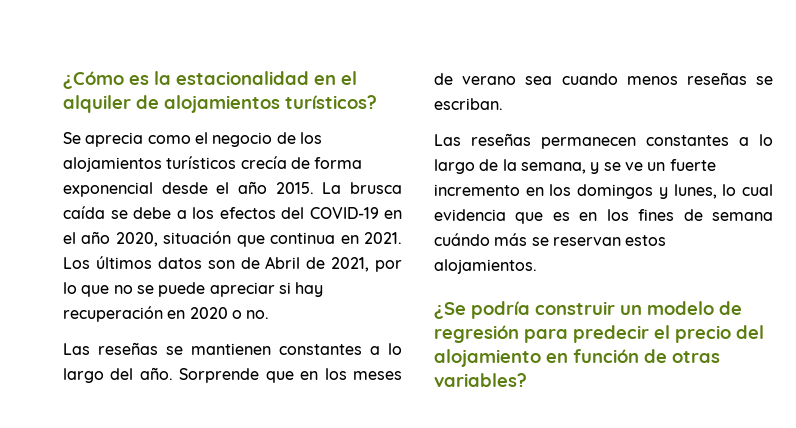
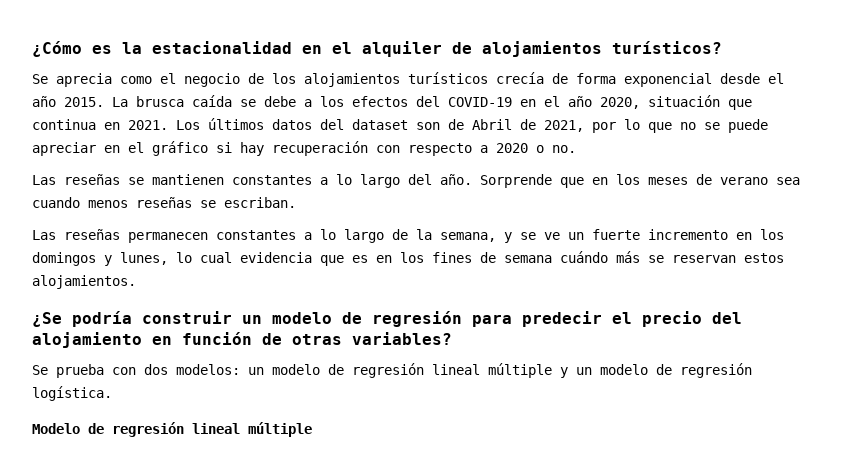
- Los últimos datos son de Abril de 2021, por lo que no se puede apreciar si hay recuperación en 2020 o no.
+ Los últimos datos del dataset son de Abril de 2021, por lo que no se puede apreciar en el gráfico si hay recuperación con respecto a 2020 o no.
+ Se prueba con dos modelos: un modelo de regresión lineal múltiple y un modelo de regresión logística.
+ Modelo de regresión lineal múltiple

